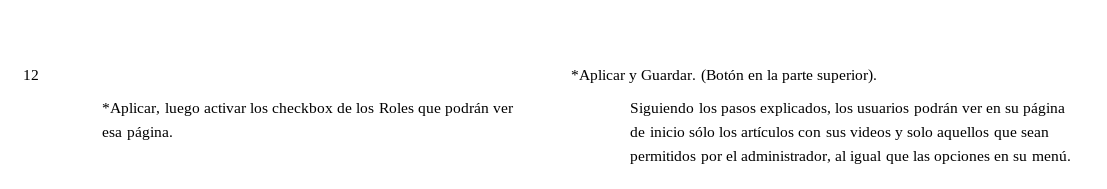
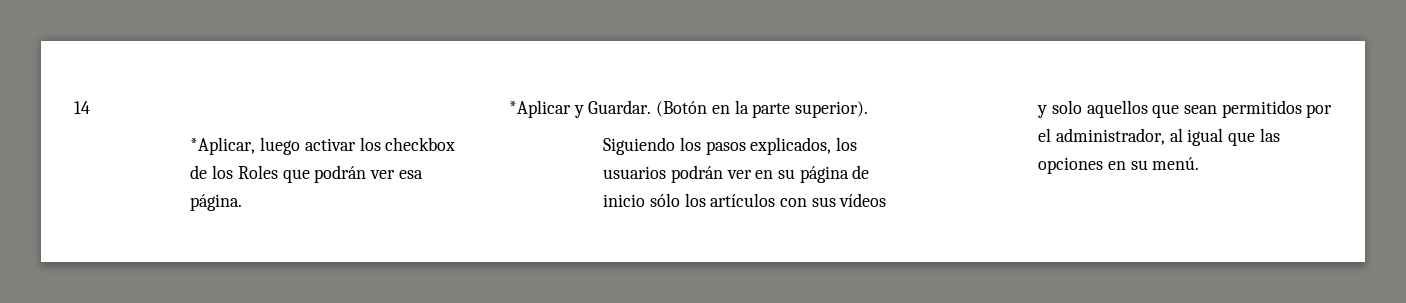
- 12
+ 14
- Siguiendo los pasos explicados, los usuarios podrán ver en su página de inicio sólo los artículos con sus videos y solo aquellos que sean permitidos por el administrador, al igual que las opciones en su menú.
+ Siguiendo los pasos explicados, los usuarios podrán ver en su página de inicio sólo los artículos con sus vídeos y solo aquellos que sean permitidos por el administrador, al igual que las opciones en su menú.

